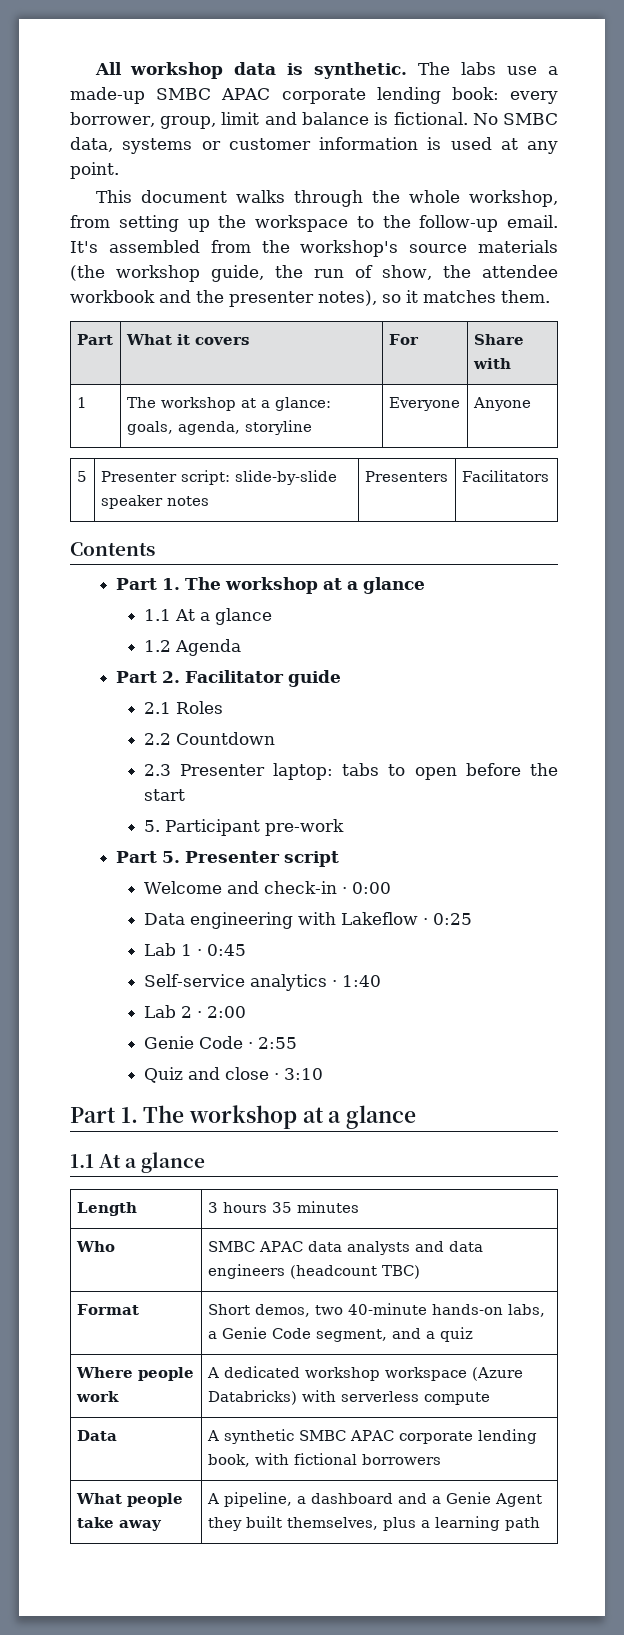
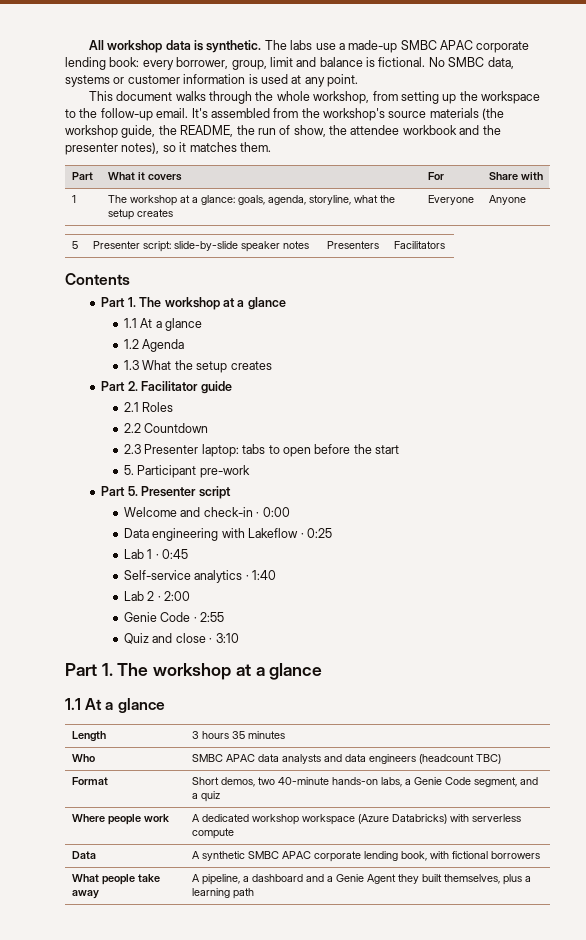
- It's assembled from the workshop's source materials (the workshop guide, the run of show, the attendee workbook and the presenter notes), so it matches them.
+ It's assembled from the workshop's source materials (the workshop guide, the README, the run of show, the attendee workbook and the presenter notes), so it matches them.
- 1 | The workshop at a glance: goals, agenda, storyline | Everyone | Anyone
+ 1 | The workshop at a glance: goals, agenda, storyline, what the setup creates | Everyone | Anyone
+ 1.3 What the setup creates

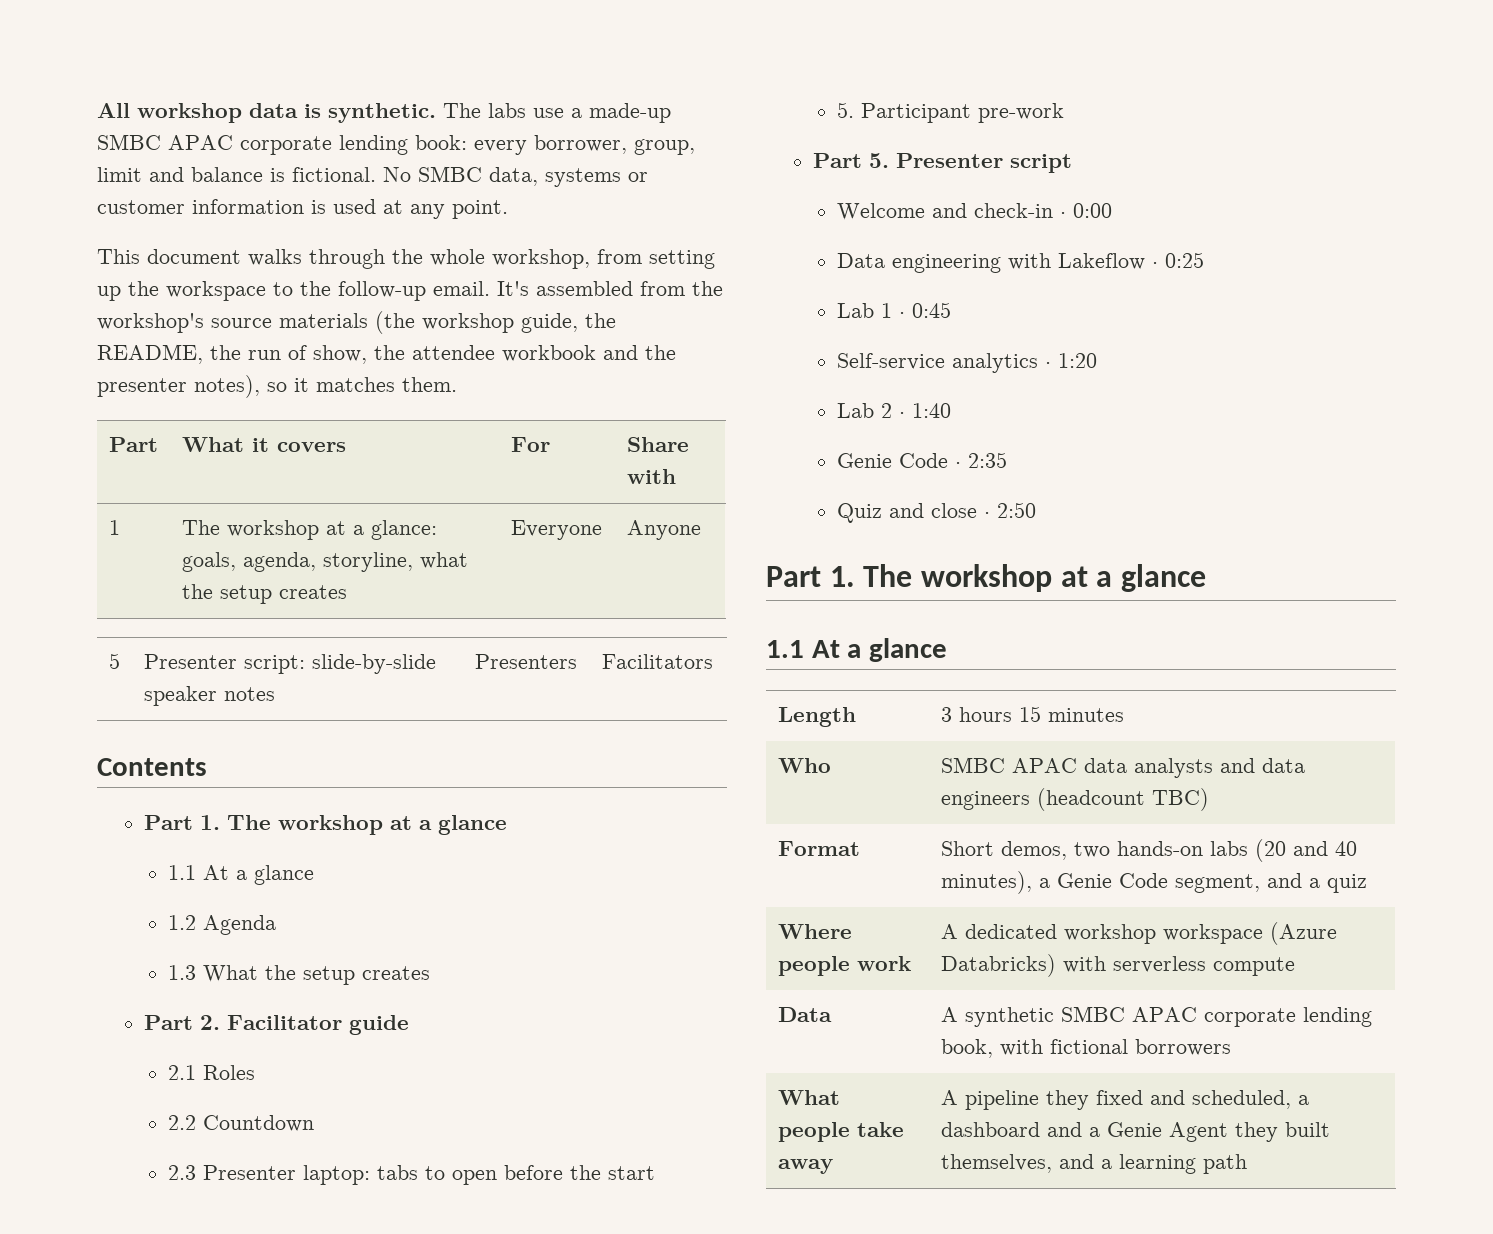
- Self-service analytics · 1:40
+ Self-service analytics · 1:20
- Lab 2 · 2:00
+ Lab 2 · 1:40
- Genie Code · 2:55
+ Genie Code · 2:35
- Quiz and close · 3:10
+ Quiz and close · 2:50
- Length | 3 hours 35 minutes
+ Length | 3 hours 15 minutes
- Format | Short demos, two 40-minute hands-on labs, a Genie Code segment, and a quiz
+ Format | Short demos, two hands-on labs (20 and 40 minutes), a Genie Code segment, and a quiz
- What people take away | A pipeline, a dashboard and a Genie Agent they built themselves, plus a learning path
+ What people take away | A pipeline they fixed and scheduled, a dashboard and a Genie Agent they built themselves, and a learning path

